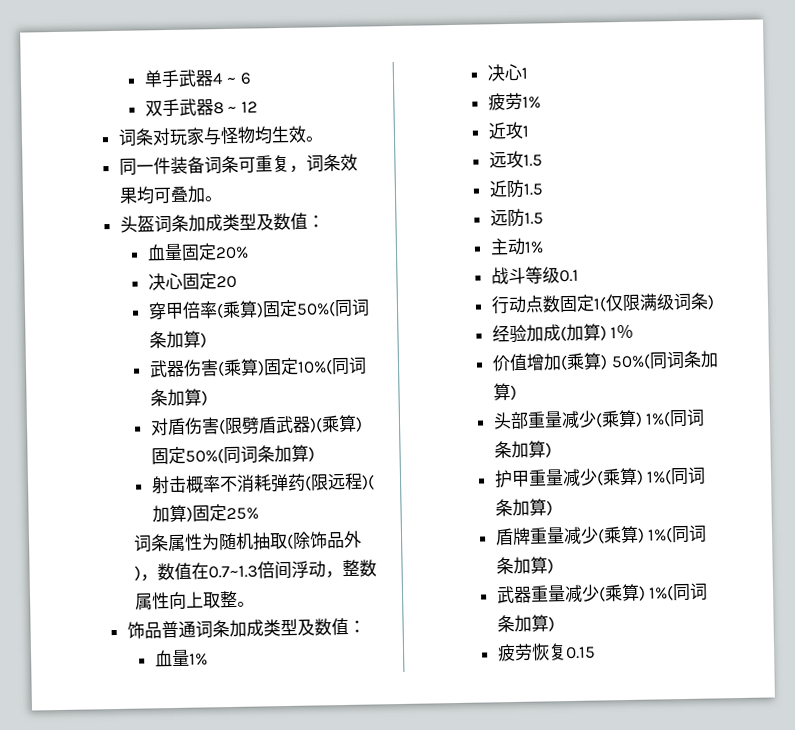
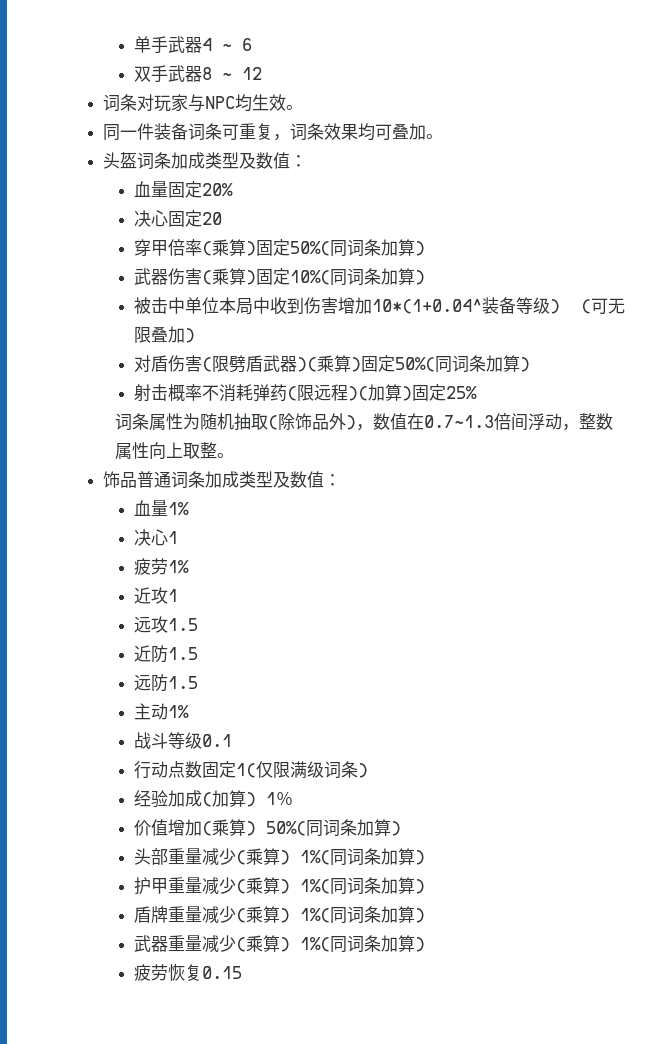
- 词条对玩家与怪物均生效。
+ 词条对玩家与NPC均生效。
+ 被击中单位本局中收到伤害增加10*(1+0.04^装备等级) (可无限叠加)

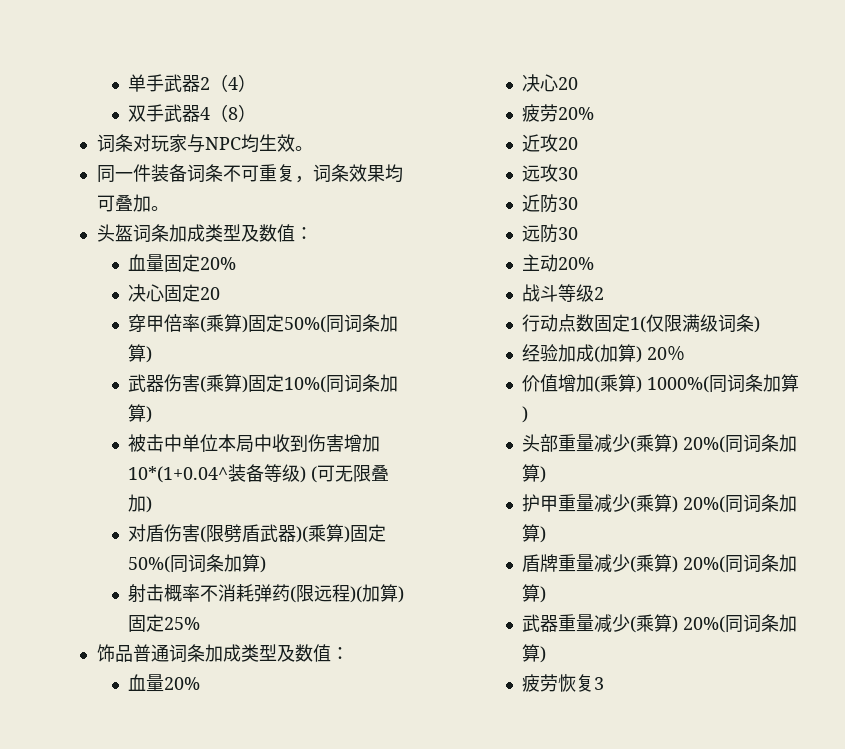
- 单手武器4 ~ 6
+ 单手武器2（4）
- 双手武器8 ~ 12
+ 双手武器4（8）
- 同一件装备词条可重复，词条效果均可叠加。
+ 同一件装备词条不可重复，词条效果均可叠加。
- 词条属性为随机抽取(除饰品外)，数值在0.7~1.3倍间浮动，整数属性向上取整。
- 血量1%
- 决心1
- 疲劳1%
+ 血量20%
+ 决心20
+ 疲劳20%
- 近攻1
+ 近攻20
- 远攻1.5
+ 远攻30
- 近防1.5
+ 近防30
- 远防1.5
+ 远防30
- 主动1%
+ 主动20%
- 战斗等级0.1
+ 战斗等级2
- 经验加成(加算) 1％
+ 经验加成(加算) 20％
- 价值增加(乘算) 50%(同词条加算)
+ 价值增加(乘算) 1000%(同词条加算)
- 头部重量减少(乘算) 1%(同词条加算)
+ 头部重量减少(乘算) 20%(同词条加算)
- 护甲重量减少(乘算) 1%(同词条加算)
+ 护甲重量减少(乘算) 20%(同词条加算)
- 盾牌重量减少(乘算) 1%(同词条加算)
+ 盾牌重量减少(乘算) 20%(同词条加算)
- 武器重量减少(乘算) 1%(同词条加算)
+ 武器重量减少(乘算) 20%(同词条加算)
- 疲劳恢复0.15
+ 疲劳恢复3

